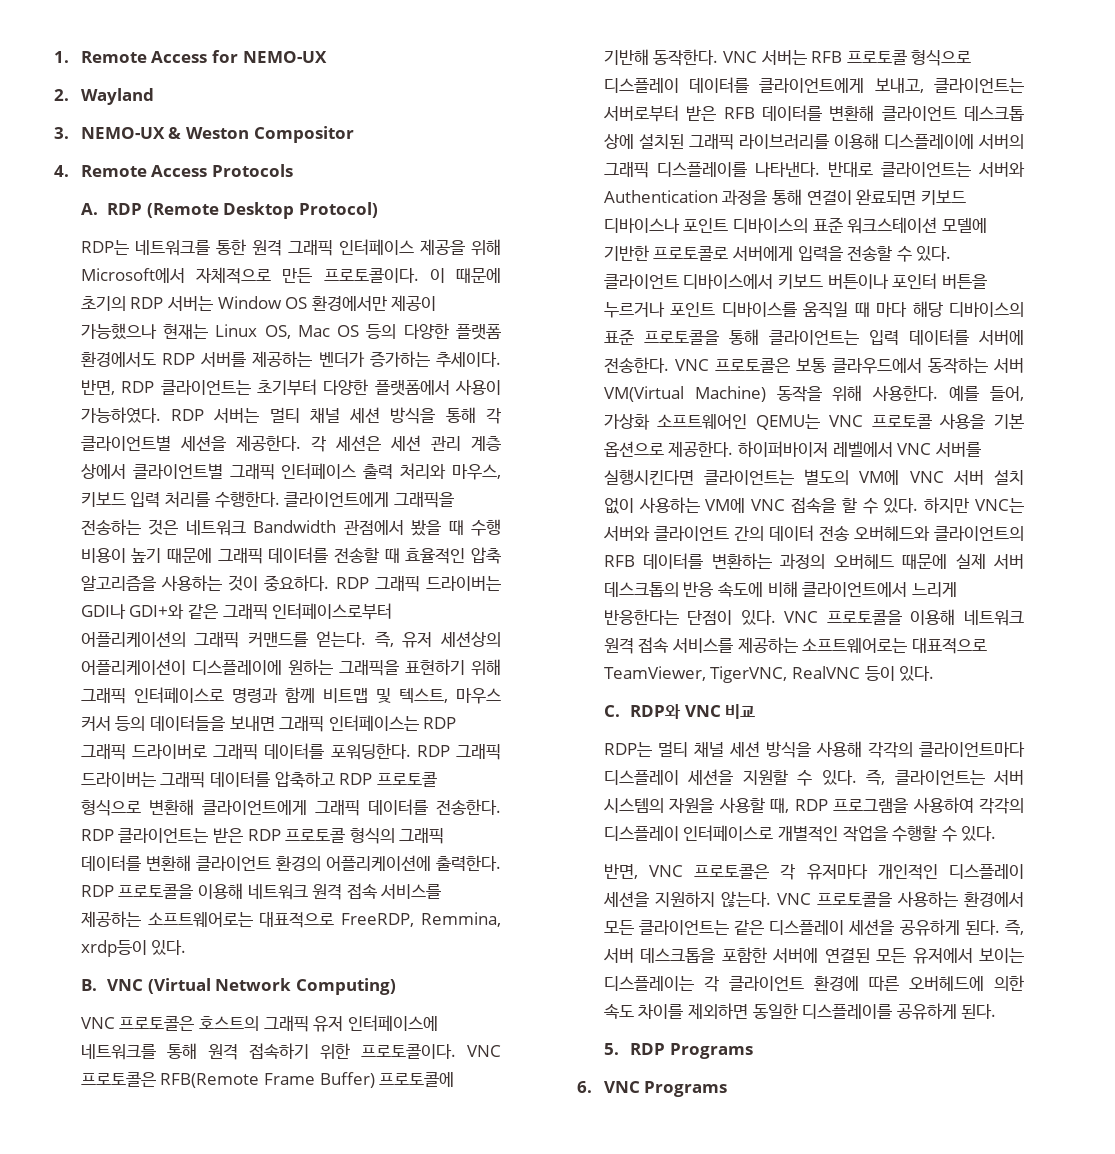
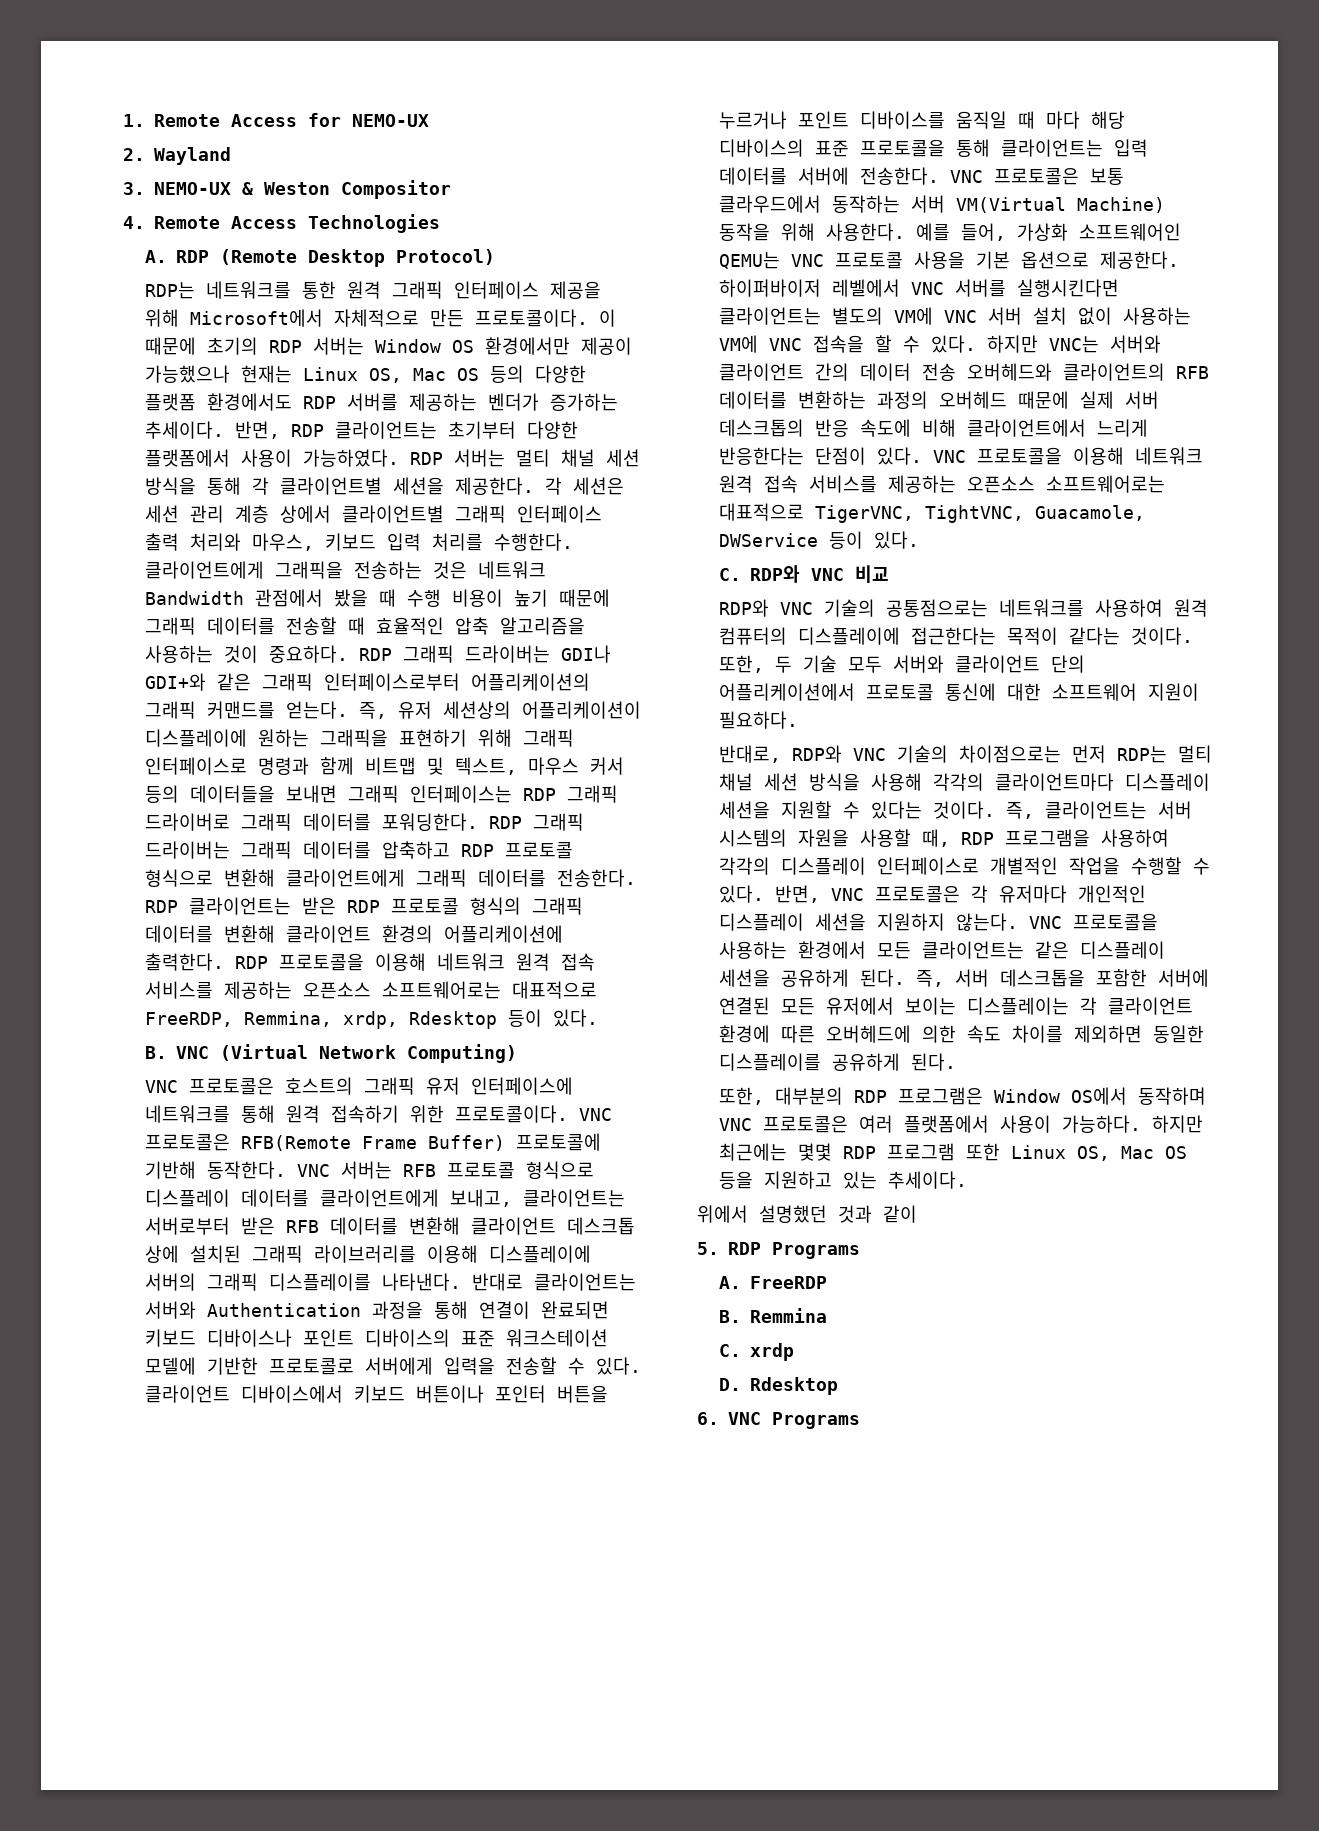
- 4. Remote Access Protocols
+ 4. Remote Access Technologies
- RDP 프로토콜을 이용해 네트워크 원격 접속 서비스를 제공하는 소프트웨어로는 대표적으로 FreeRDP, Remmina, xrdp등이 있다.
+ RDP 프로토콜을 이용해 네트워크 원격 접속 서비스를 제공하는 오픈소스 소프트웨어로는 대표적으로 FreeRDP, Remmina, xrdp, Rdesktop 등이 있다.
- VNC 프로토콜을 이용해 네트워크 원격 접속 서비스를 제공하는 소프트웨어로는 대표적으로 TeamViewer, TigerVNC, RealVNC 등이 있다.
+ VNC 프로토콜을 이용해 네트워크 원격 접속 서비스를 제공하는 오픈소스 소프트웨어로는 대표적으로 TigerVNC, TightVNC, Guacamole, DWService 등이 있다.
- RDP는 멀티 채널 세션 방식을 사용해 각각의 클라이언트마다 디스플레이 세션을 지원할 수 있다.
+ RDP와 VNC 기술의 공통점으로는 네트워크를 사용하여 원격 컴퓨터의 디스플레이에 접근한다는 목적이 같다는 것이다. 또한, 두 기술 모두 서버와 클라이언트 단의 어플리케이션에서 프로토콜 통신에 대한 소프트웨어 지원이 필요하다.
+ 반대로, RDP와 VNC 기술의 차이점으로는 먼저 RDP는 멀티 채널 세션 방식을 사용해 각각의 클라이언트마다 디스플레이 세션을 지원할 수 있다는 것이다.
- 즉, 클라이언트는 서버 시스템의 자원을 사용할 때, RDP 프로그램을 사용하여 각각의 디스플레이 인터페이스로 개별적인 작업을 수행할 수 있다.
- 반면, VNC 프로토콜은 각 유저마다 개인적인 디스플레이 세션을 지원하지 않는다.
+ 즉, 클라이언트는 서버 시스템의 자원을 사용할 때, RDP 프로그램을 사용하여 각각의 디스플레이 인터페이스로 개별적인 작업을 수행할 수 있다. 반면, VNC 프로토콜은 각 유저마다 개인적인 디스플레이 세션을 지원하지 않는다.
+ 또한, 대부분의 RDP 프로그램은 Window OS에서 동작하며 VNC 프로토콜은 여러 플랫폼에서 사용이 가능하다. 하지만 최근에는 몇몇 RDP 프로그램 또한 Linux OS, Mac OS 등을 지원하고 있는 추세이다.
+ 위에서 설명했던 것과 같이
  5. RDP Programs
+ A. FreeRDP
+ B. Remmina
+ C. xrdp
+ D. Rdesktop

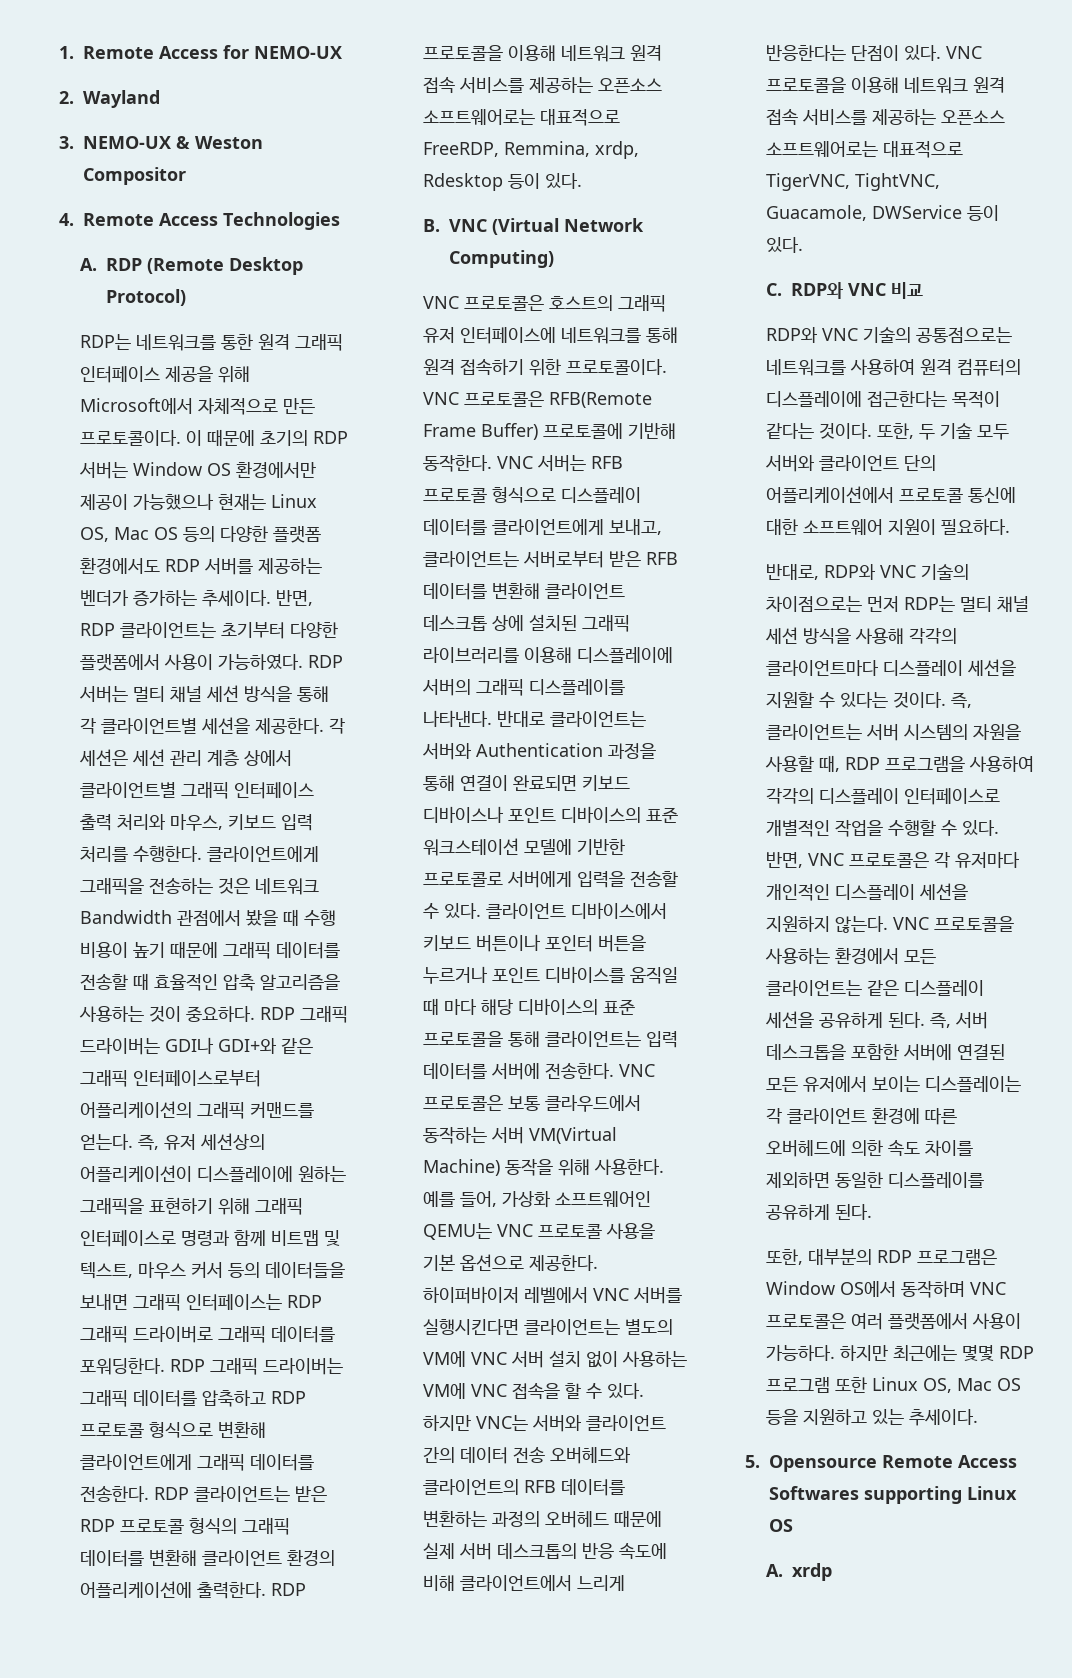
- 위에서 설명했던 것과 같이
- 5. RDP Programs
- A. FreeRDP
- B. Remmina
- C. xrdp
- D. Rdesktop
- 6. VNC Programs
+ 5. Opensource Remote Access Softwares supporting Linux OS
+ A. xrdp

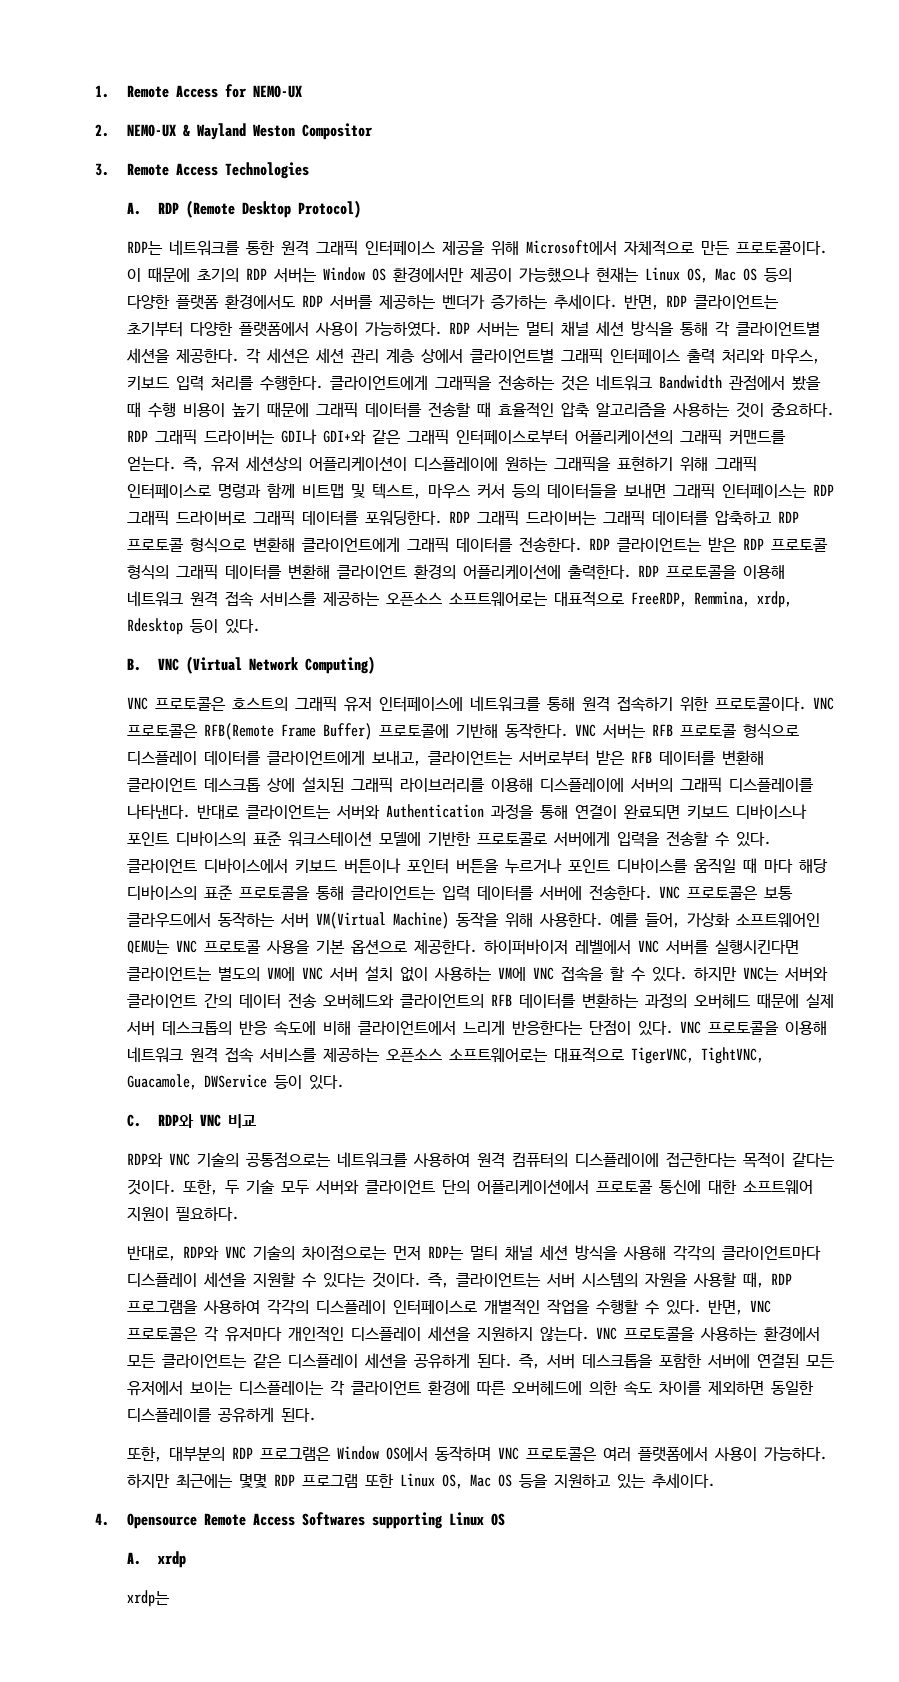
- 2. Wayland
- 3. NEMO-UX & Weston Compositor
+ 2. NEMO-UX & Wayland Weston Compositor
- 4. Remote Access Technologies
+ 3. Remote Access Technologies
- 5. Opensource Remote Access Softwares supporting Linux OS
+ 4. Opensource Remote Access Softwares supporting Linux OS
+ xrdp는

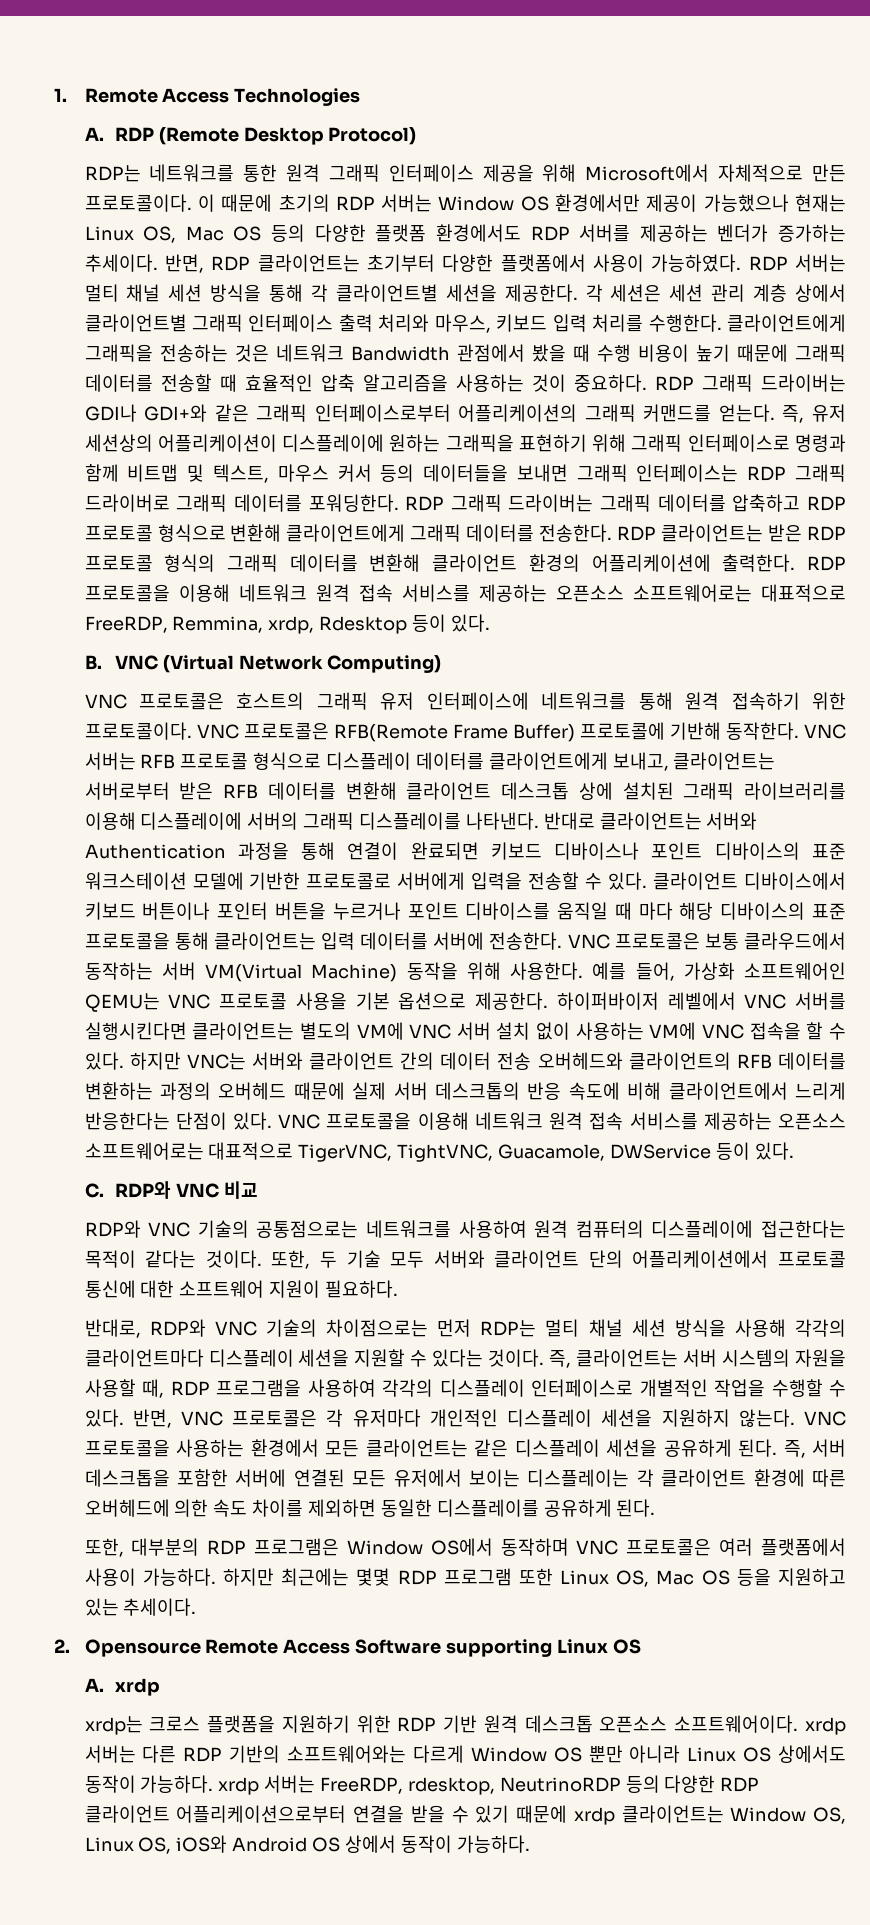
- 1. Remote Access for NEMO-UX
- 2. NEMO-UX & Wayland Weston Compositor
- 3. Remote Access Technologies
+ 1. Remote Access Technologies
- 4. Opensource Remote Access Softwares supporting Linux OS
+ 2. Opensource Remote Access Software supporting Linux OS
- xrdp는
+ xrdp는 크로스 플랫폼을 지원하기 위한 RDP 기반 원격 데스크톱 오픈소스 소프트웨어이다. xrdp 서버는 다른 RDP 기반의 소프트웨어와는 다르게 Window OS 뿐만 아니라 Linux OS 상에서도 동작이 가능하다. xrdp 서버는 FreeRDP, rdesktop, NeutrinoRDP 등의 다양한 RDP 클라이언트 어플리케이션으로부터 연결을 받을 수 있기 때문에 xrdp 클라이언트는 Window OS, Linux OS, iOS와 Android OS 상에서 동작이 가능하다.

